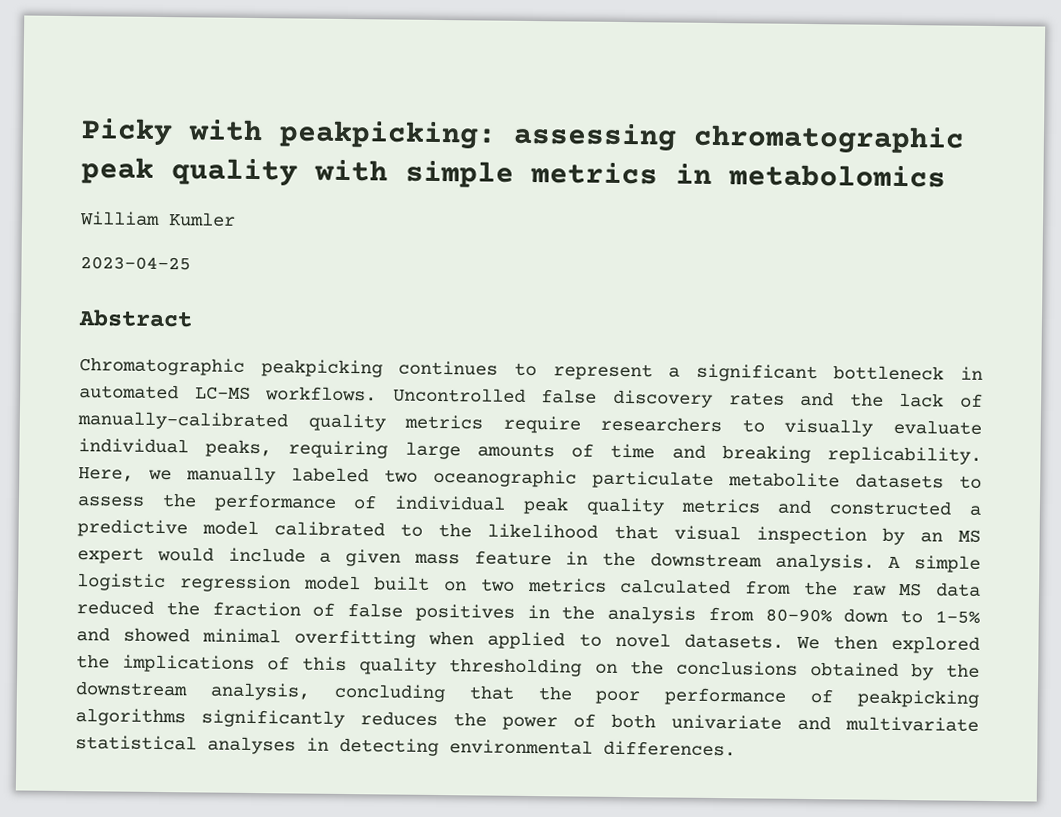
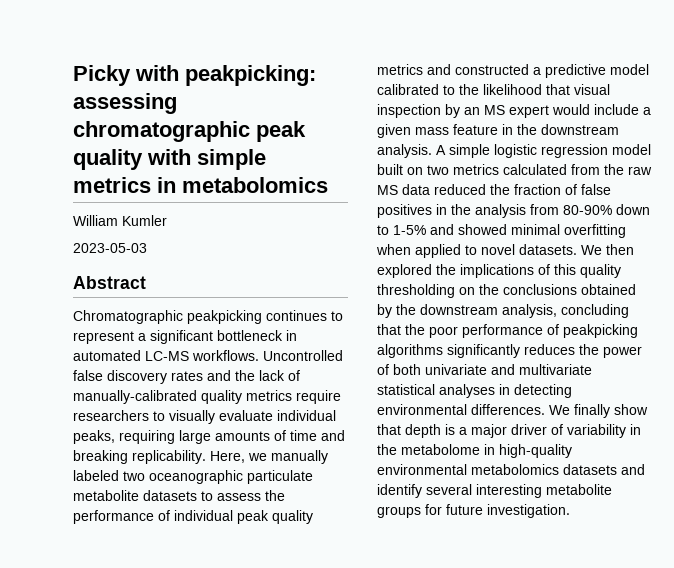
- 2023-04-25
+ 2023-05-03
+ We finally show that depth is a major driver of variability in the metabolome in high-quality environmental metabolomics datasets and identify several interesting metabolite groups for future investigation.

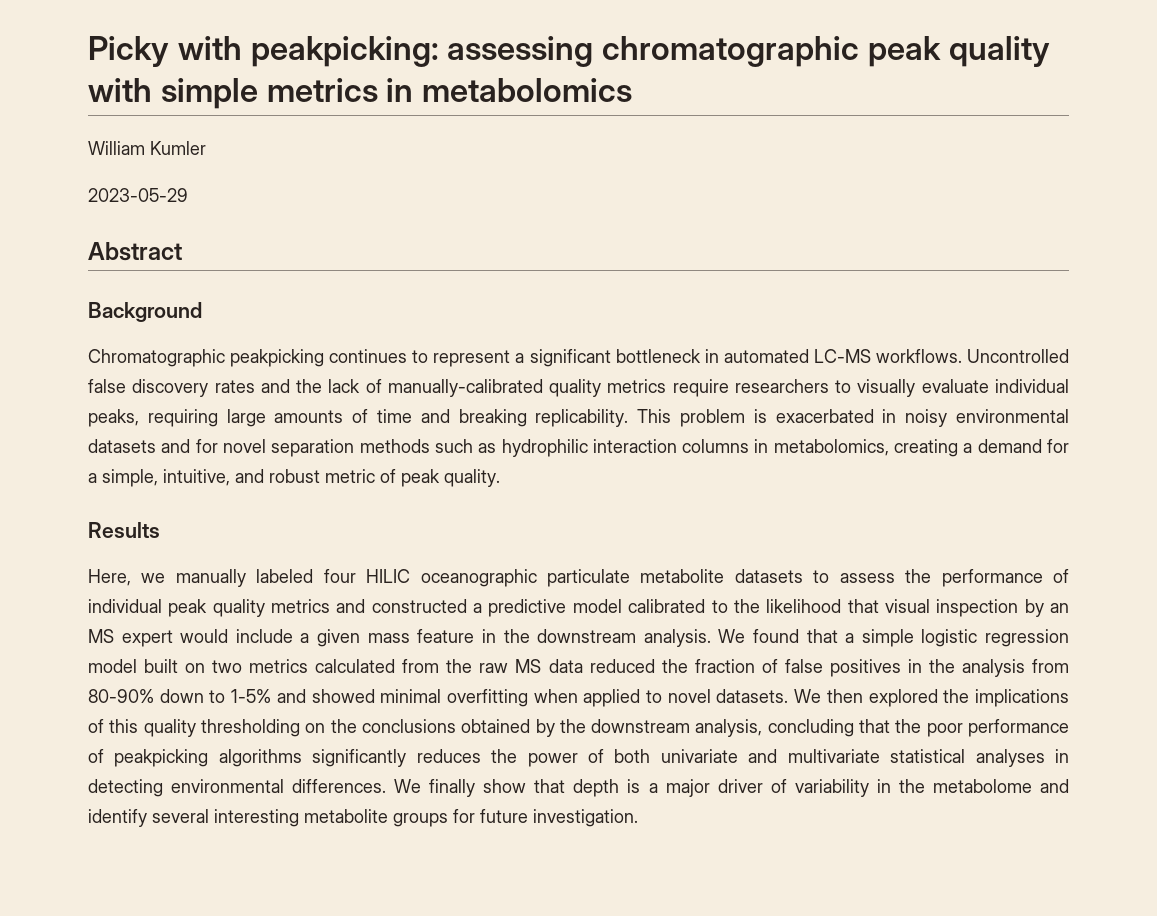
- 2023-05-03
+ 2023-05-29
+ Background
- Uncontrolled false discovery rates and the lack of manually-calibrated quality metrics require researchers to visually evaluate individual peaks, requiring large amounts of time and breaking replicability. Here, we manually labeled two oceanographic particulate metabolite datasets to assess the performance of individual peak quality metrics and constructed a predictive model calibrated to the likelihood that visual inspection by an MS expert would include a given mass feature in the downstream analysis.
+ Uncontrolled false discovery rates and the lack of manually-calibrated quality metrics require researchers to visually evaluate individual peaks, requiring large amounts of time and breaking replicability. This problem is exacerbated in noisy environmental datasets and for novel separation methods such as hydrophilic interaction columns in metabolomics, creating a demand for a simple, intuitive, and robust metric of peak quality.
+ Results
+ Here, we manually labeled four HILIC oceanographic particulate metabolite datasets to assess the performance of individual peak quality metrics and constructed a predictive model calibrated to the likelihood that visual inspection by an MS expert would include a given mass feature in the downstream analysis.
- A simple logistic regression model built on two metrics calculated from the raw MS data reduced the fraction of false positives in the analysis from 80-90% down to 1-5% and showed minimal overfitting when applied to novel datasets.
+ We found that a simple logistic regression model built on two metrics calculated from the raw MS data reduced the fraction of false positives in the analysis from 80-90% down to 1-5% and showed minimal overfitting when applied to novel datasets.
- We finally show that depth is a major driver of variability in the metabolome in high-quality environmental metabolomics datasets and identify several interesting metabolite groups for future investigation.
+ We finally show that depth is a major driver of variability in the metabolome and identify several interesting metabolite groups for future investigation.

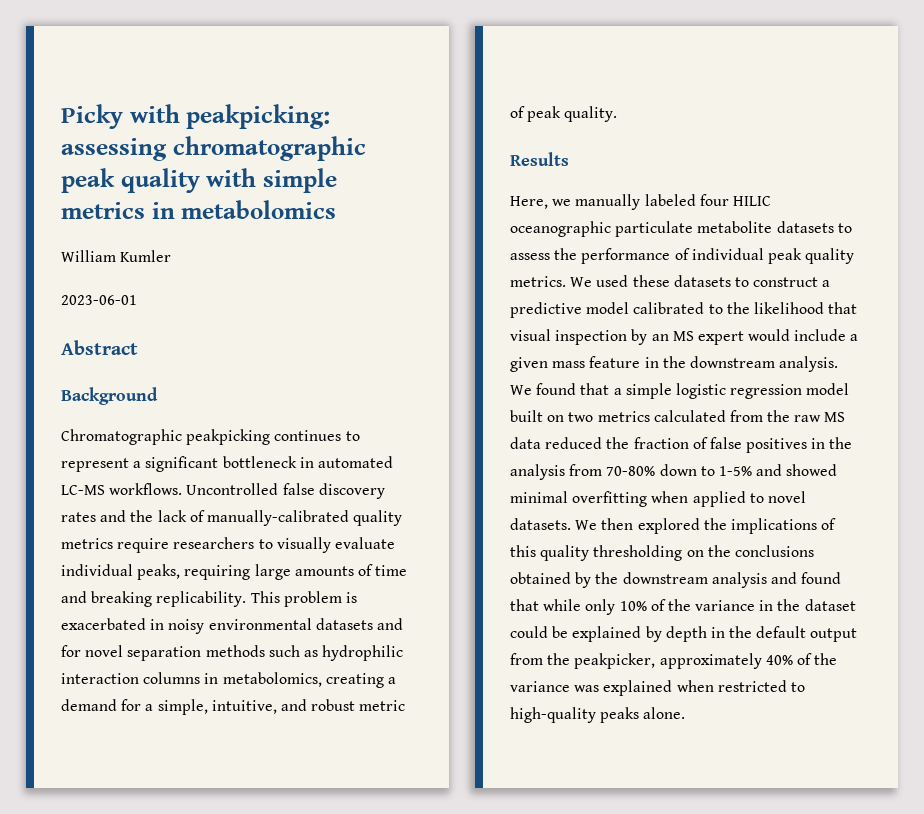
- 2023-05-29
+ 2023-06-01
- Here, we manually labeled four HILIC oceanographic particulate metabolite datasets to assess the performance of individual peak quality metrics and constructed a predictive model calibrated to the likelihood that visual inspection by an MS expert would include a given mass feature in the downstream analysis.
+ Here, we manually labeled four HILIC oceanographic particulate metabolite datasets to assess the performance of individual peak quality metrics. We used these datasets to construct a predictive model calibrated to the likelihood that visual inspection by an MS expert would include a given mass feature in the downstream analysis.
- We found that a simple logistic regression model built on two metrics calculated from the raw MS data reduced the fraction of false positives in the analysis from 80-90% down to 1-5% and showed minimal overfitting when applied to novel datasets.
+ We found that a simple logistic regression model built on two metrics calculated from the raw MS data reduced the fraction of false positives in the analysis from 70-80% down to 1-5% and showed minimal overfitting when applied to novel datasets.
- We then explored the implications of this quality thresholding on the conclusions obtained by the downstream analysis, concluding that the poor performance of peakpicking algorithms significantly reduces the power of both univariate and multivariate statistical analyses in detecting environmental differences. We finally show that depth is a major driver of variability in the metabolome and identify several interesting metabolite groups for future investigation.
+ We then explored the implications of this quality thresholding on the conclusions obtained by the downstream analysis and found that while only 10% of the variance in the dataset could be explained by depth in the default output from the peakpicker, approximately 40% of the variance was explained when restricted to high-quality peaks alone.

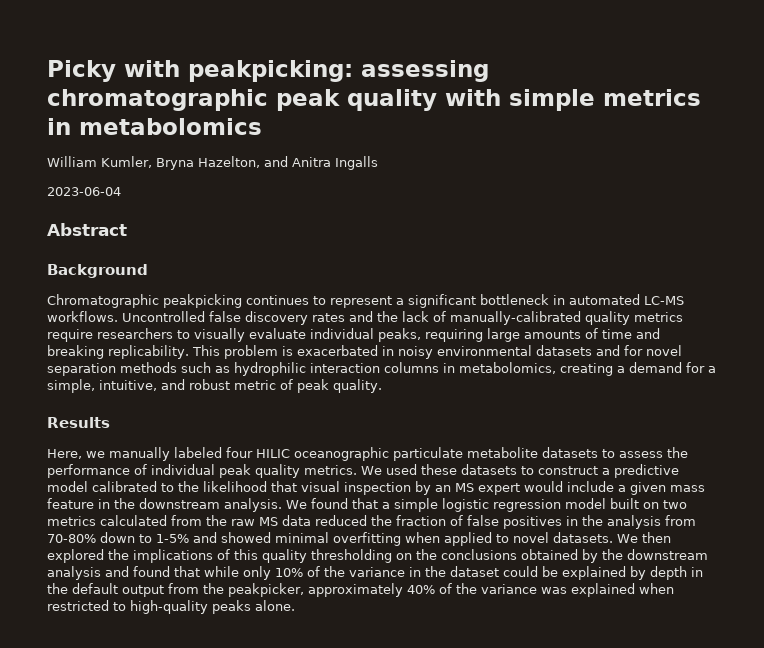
- William Kumler
- 2023-06-01
+ William Kumler, Bryna Hazelton, and Anitra Ingalls
+ 2023-06-04

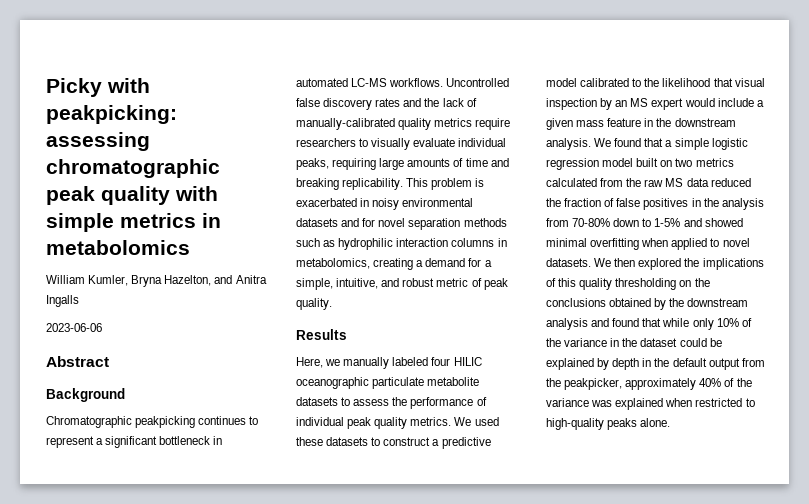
- 2023-06-04
+ 2023-06-06

